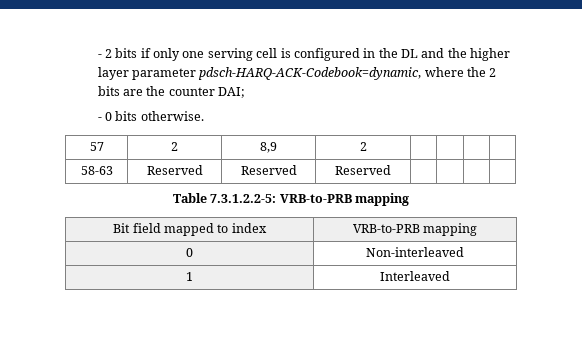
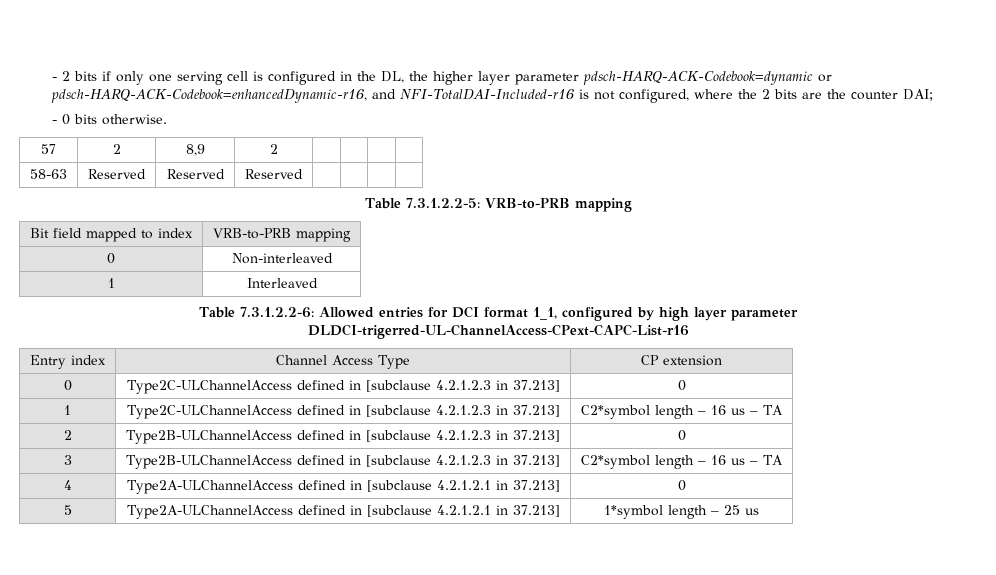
- - 2 bits if only one serving cell is configured in the DL and the higher layer parameter pdsch-HARQ-ACK-Codebook=dynamic, where the 2 bits are the counter DAI;
+ - 2 bits if only one serving cell is configured in the DL, the higher layer parameter pdsch-HARQ-ACK-Codebook=dynamic or pdsch-HARQ-ACK-Codebook=enhancedDynamic-r16, and NFI-TotalDAI-Included-r16 is not configured, where the 2 bits are the counter DAI;
+ Table 7.3.1.2.2-6: Allowed entries for DCI format 1_1, configured by high layer parameter DLDCI-trigerred-UL-ChannelAccess-CPext-CAPC-List-r16
+ Entry index | Channel Access Type | CP extension
+ 0 | Type2C-ULChannelAccess defined in [subclause 4.2.1.2.3 in 37.213] | 0
+ 1 | Type2C-ULChannelAccess defined in [subclause 4.2.1.2.3 in 37.213] | C2*symbol length – 16 us – TA
+ 2 | Type2B-ULChannelAccess defined in [subclause 4.2.1.2.3 in 37.213] | 0
+ 3 | Type2B-ULChannelAccess defined in [subclause 4.2.1.2.3 in 37.213] | C2*symbol length – 16 us – TA
+ 4 | Type2A-ULChannelAccess defined in [subclause 4.2.1.2.1 in 37.213] | 0
+ 5 | Type2A-ULChannelAccess defined in [subclause 4.2.1.2.1 in 37.213] | 1*symbol length – 25 us

